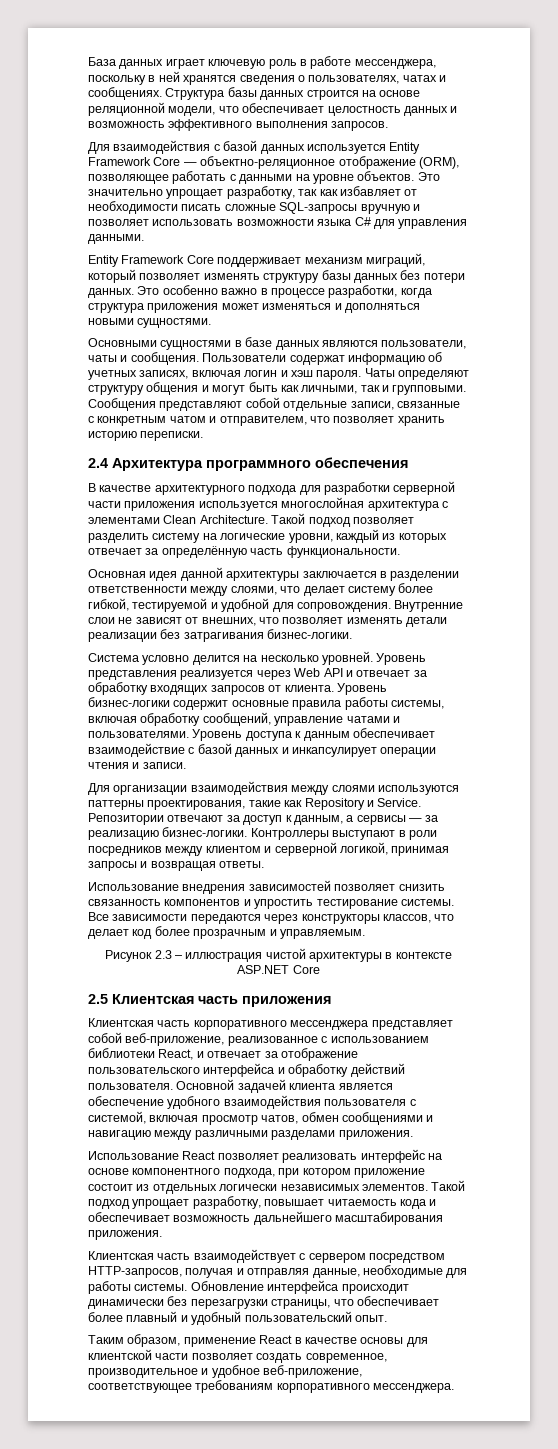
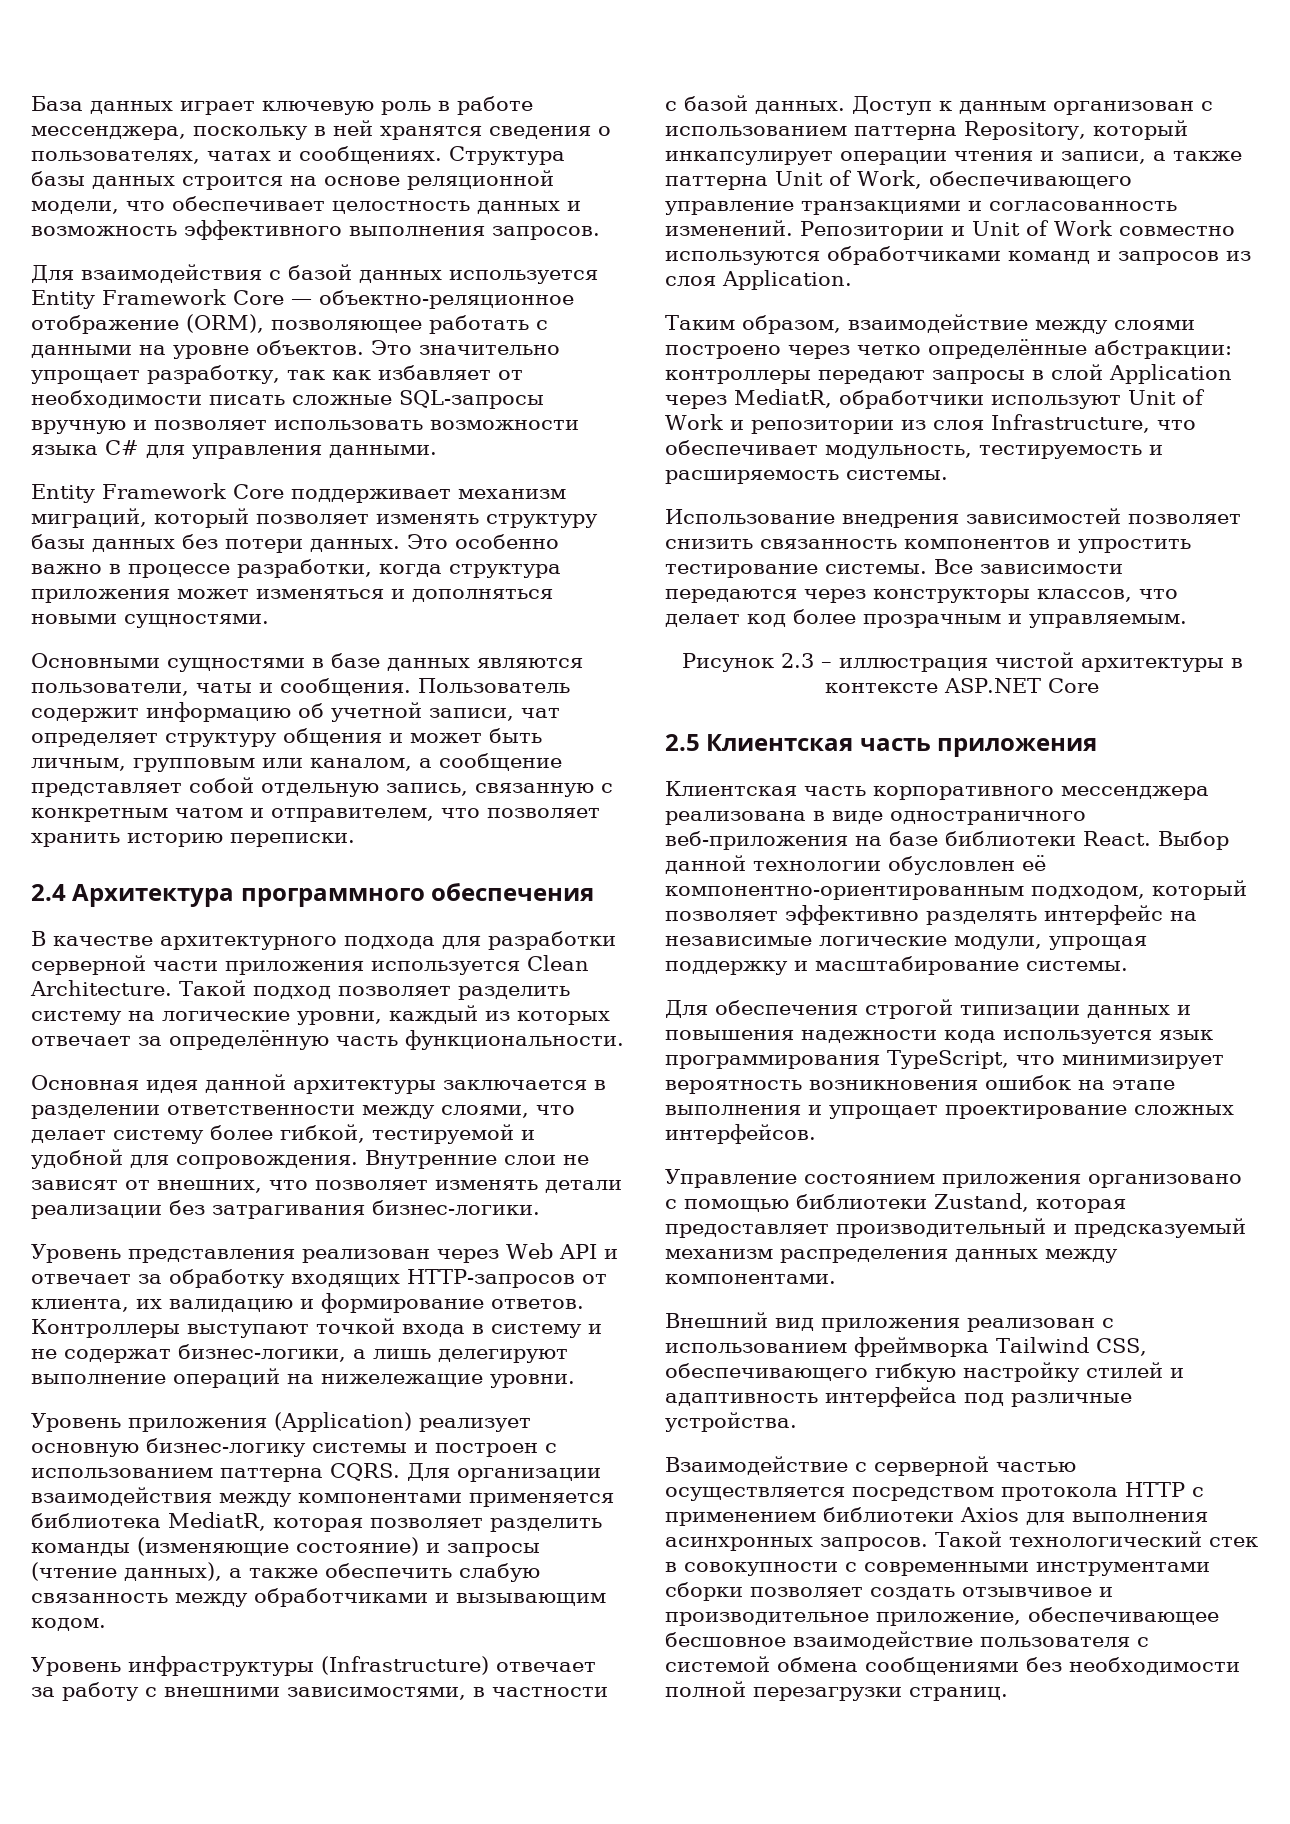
- Пользователи содержат информацию об учетных записях, включая логин и хэш пароля. Чаты определяют структуру общения и могут быть как личными, так и групповыми. Сообщения представляют собой отдельные записи, связанные с конкретным чатом и отправителем, что позволяет хранить историю переписки.
+ Пользователь содержит информацию об учетной записи, чат определяет структуру общения и может быть личным, групповым или каналом, а сообщение представляет собой отдельную запись, связанную с конкретным чатом и отправителем, что позволяет хранить историю переписки.
- В качестве архитектурного подхода для разработки серверной части приложения используется многослойная архитектура с элементами Clean Architecture.
+ В качестве архитектурного подхода для разработки серверной части приложения используется Clean Architecture.
- Система условно делится на несколько уровней. Уровень представления реализуется через Web API и отвечает за обработку входящих запросов от клиента. Уровень бизнес-логики содержит основные правила работы системы, включая обработку сообщений, управление чатами и пользователями. Уровень доступа к данным обеспечивает взаимодействие с базой данных и инкапсулирует операции чтения и записи.
- Для организации взаимодействия между слоями используются паттерны проектирования, такие как Repository и Service. Репозитории отвечают за доступ к данным, а сервисы — за реализацию бизнес-логики. Контроллеры выступают в роли посредников между клиентом и серверной логикой, принимая запросы и возвращая ответы.
+ Уровень представления реализован через Web API и отвечает за обработку входящих HTTP-запросов от клиента, их валидацию и формирование ответов. Контроллеры выступают точкой входа в систему и не содержат бизнес-логики, а лишь делегируют выполнение операций на нижележащие уровни.
+ Уровень приложения (Application) реализует основную бизнес-логику системы и построен с использованием паттерна CQRS. Для организации взаимодействия между компонентами применяется библиотека MediatR, которая позволяет разделить команды (изменяющие состояние) и запросы (чтение данных), а также обеспечить слабую связанность между обработчиками и вызывающим кодом.
+ Уровень инфраструктуры (Infrastructure) отвечает за работу с внешними зависимостями, в частности с базой данных. Доступ к данным организован с использованием паттерна Repository, который инкапсулирует операции чтения и записи, а также паттерна Unit of Work, обеспечивающего управление транзакциями и согласованность изменений. Репозитории и Unit of Work совместно используются обработчиками команд и запросов из слоя Application.
+ Таким образом, взаимодействие между слоями построено через четко определённые абстракции: контроллеры передают запросы в слой Application через MediatR, обработчики используют Unit of Work и репозитории из слоя Infrastructure, что обеспечивает модульность, тестируемость и расширяемость системы.
- Клиентская часть корпоративного мессенджера представляет собой веб-приложение, реализованное с использованием библиотеки React, и отвечает за отображение пользовательского интерфейса и обработку действий пользователя. Основной задачей клиента является обеспечение удобного взаимодействия пользователя с системой, включая просмотр чатов, обмен сообщениями и навигацию между различными разделами приложения.
- Использование React позволяет реализовать интерфейс на основе компонентного подхода, при котором приложение состоит из отдельных логически независимых элементов. Такой подход упрощает разработку, повышает читаемость кода и обеспечивает возможность дальнейшего масштабирования приложения.
- Клиентская часть взаимодействует с сервером посредством HTTP-запросов, получая и отправляя данные, необходимые для работы системы. Обновление интерфейса происходит динамически без перезагрузки страницы, что обеспечивает более плавный и удобный пользовательский опыт.
- Таким образом, применение React в качестве основы для клиентской части позволяет создать современное, производительное и удобное веб-приложение, соответствующее требованиям корпоративного мессенджера.
+ Клиентская часть корпоративного мессенджера реализована в виде одностраничного веб-приложения на базе библиотеки React. Выбор данной технологии обусловлен её компонентно-ориентированным подходом, который позволяет эффективно разделять интерфейс на независимые логические модули, упрощая поддержку и масштабирование системы.
+ Для обеспечения строгой типизации данных и повышения надежности кода используется язык программирования TypeScript, что минимизирует вероятность возникновения ошибок на этапе выполнения и упрощает проектирование сложных интерфейсов.
+ Управление состоянием приложения организовано с помощью библиотеки Zustand, которая предоставляет производительный и предсказуемый механизм распределения данных между компонентами.
+ Внешний вид приложения реализован с использованием фреймворка Tailwind CSS, обеспечивающего гибкую настройку стилей и адаптивность интерфейса под различные устройства.
+ Взаимодействие с серверной частью осуществляется посредством протокола HTTP с применением библиотеки Axios для выполнения асинхронных запросов. Такой технологический стек в совокупности с современными инструментами сборки позволяет создать отзывчивое и производительное приложение, обеспечивающее бесшовное взаимодействие пользователя с системой обмена сообщениями без необходимости полной перезагрузки страниц.

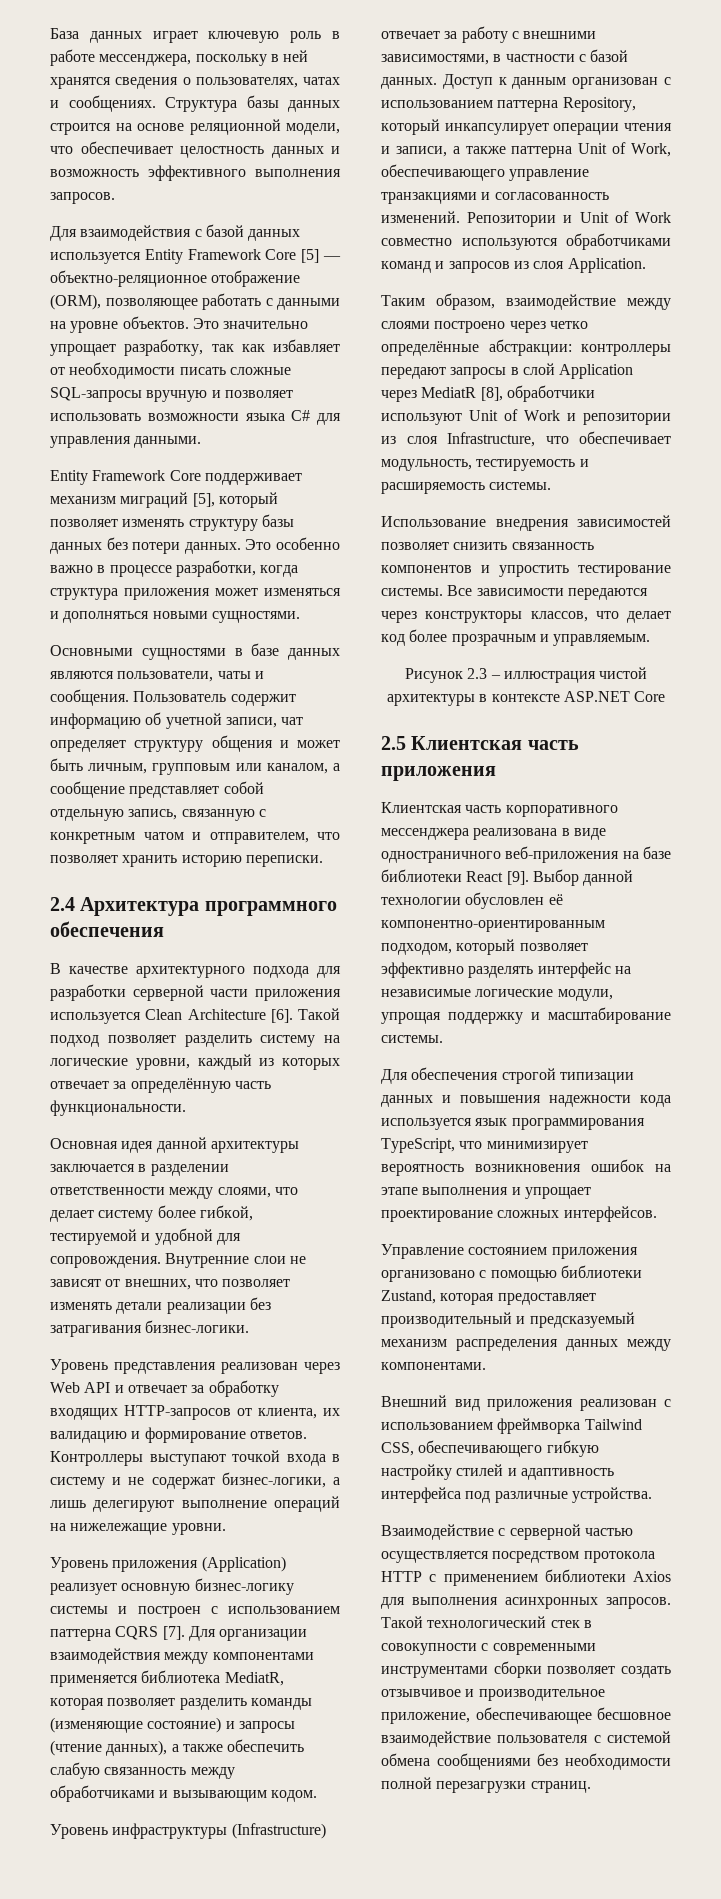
- Для взаимодействия с базой данных используется Entity Framework Core — объектно-реляционное отображение (ORM), позволяющее работать с данными на уровне объектов.
+ Для взаимодействия с базой данных используется Entity Framework Core [5] — объектно-реляционное отображение (ORM), позволяющее работать с данными на уровне объектов.
- Entity Framework Core поддерживает механизм миграций, который позволяет изменять структуру базы данных без потери данных.
+ Entity Framework Core поддерживает механизм миграций [5], который позволяет изменять структуру базы данных без потери данных.
- В качестве архитектурного подхода для разработки серверной части приложения используется Clean Architecture.
+ В качестве архитектурного подхода для разработки серверной части приложения используется Clean Architecture [6].
- Уровень приложения (Application) реализует основную бизнес-логику системы и построен с использованием паттерна CQRS.
+ Уровень приложения (Application) реализует основную бизнес-логику системы и построен с использованием паттерна CQRS [7].
- Таким образом, взаимодействие между слоями построено через четко определённые абстракции: контроллеры передают запросы в слой Application через MediatR, обработчики используют Unit of Work и репозитории из слоя Infrastructure, что обеспечивает модульность, тестируемость и расширяемость системы.
+ Таким образом, взаимодействие между слоями построено через четко определённые абстракции: контроллеры передают запросы в слой Application через MediatR [8], обработчики используют Unit of Work и репозитории из слоя Infrastructure, что обеспечивает модульность, тестируемость и расширяемость системы.
- Клиентская часть корпоративного мессенджера реализована в виде одностраничного веб-приложения на базе библиотеки React.
+ Клиентская часть корпоративного мессенджера реализована в виде одностраничного веб-приложения на базе библиотеки React [9].

